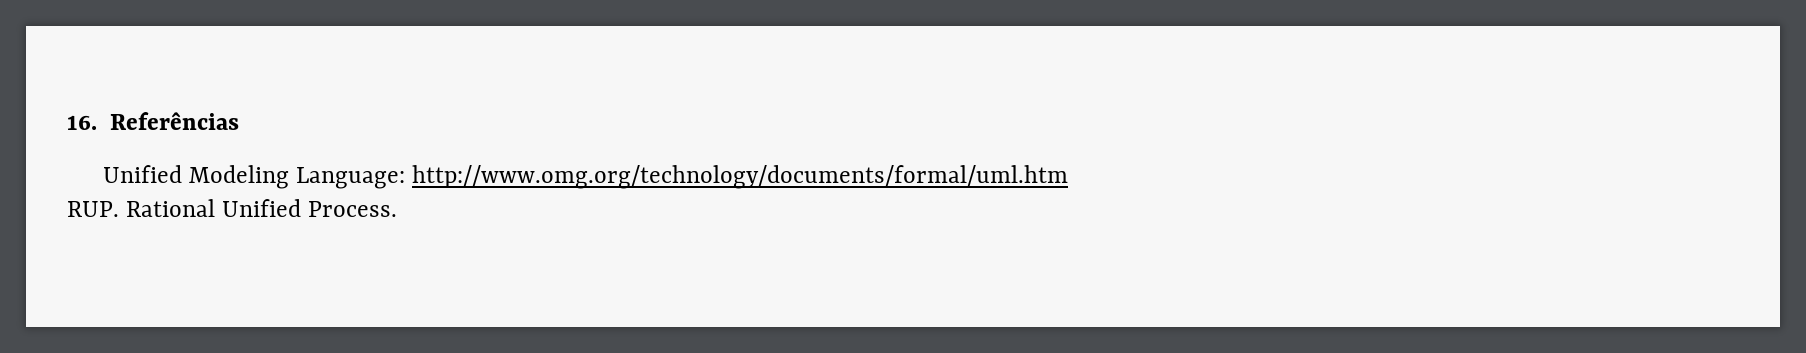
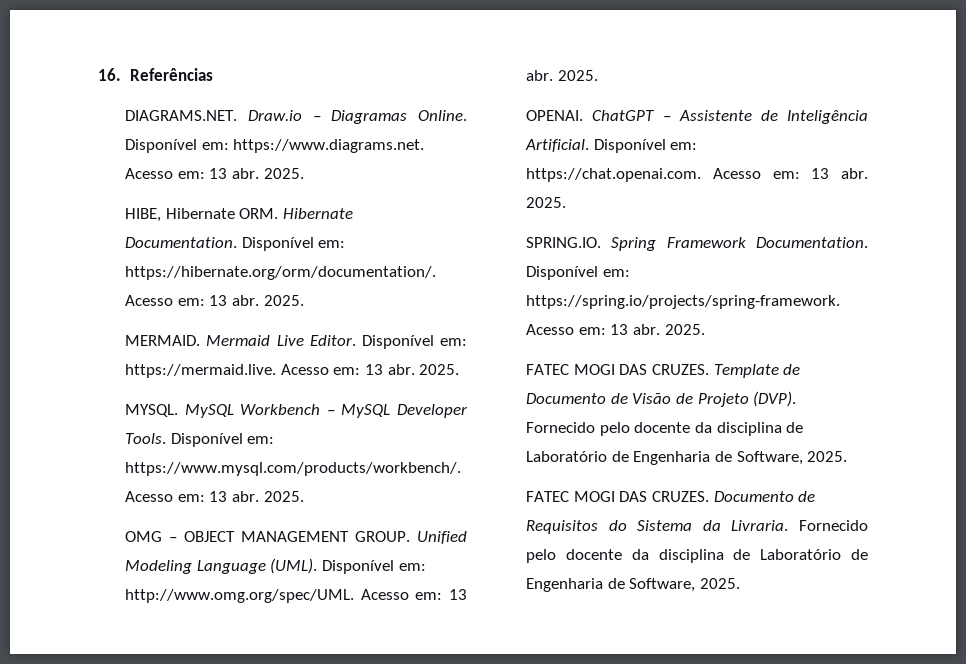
- Unified Modeling Language: http://www.omg.org/technology/documents/formal/uml.htm
- RUP. Rational Unified Process.
+ DIAGRAMS.NET. Draw.io – Diagramas Online. Disponível em: https://www.diagrams.net. Acesso em: 13 abr. 2025.
+ HIBE, Hibernate ORM. Hibernate Documentation. Disponível em: https://hibernate.org/orm/documentation/. Acesso em: 13 abr. 2025.
+ MERMAID. Mermaid Live Editor. Disponível em: https://mermaid.live. Acesso em: 13 abr. 2025.
+ MYSQL. MySQL Workbench – MySQL Developer Tools. Disponível em: https://www.mysql.com/products/workbench/. Acesso em: 13 abr. 2025.
+ OMG – OBJECT MANAGEMENT GROUP. Unified Modeling Language (UML). Disponível em: http://www.omg.org/spec/UML. Acesso em: 13 abr. 2025.
+ OPENAI. ChatGPT – Assistente de Inteligência Artificial. Disponível em: https://chat.openai.com. Acesso em: 13 abr. 2025.
+ SPRING.IO. Spring Framework Documentation. Disponível em: https://spring.io/projects/spring-framework. Acesso em: 13 abr. 2025.
+ FATEC MOGI DAS CRUZES. Template de Documento de Visão de Projeto (DVP). Fornecido pelo docente da disciplina de Laboratório de Engenharia de Software, 2025.
+ FATEC MOGI DAS CRUZES. Documento de Requisitos do Sistema da Livraria. Fornecido pelo docente da disciplina de Laboratório de Engenharia de Software, 2025.

